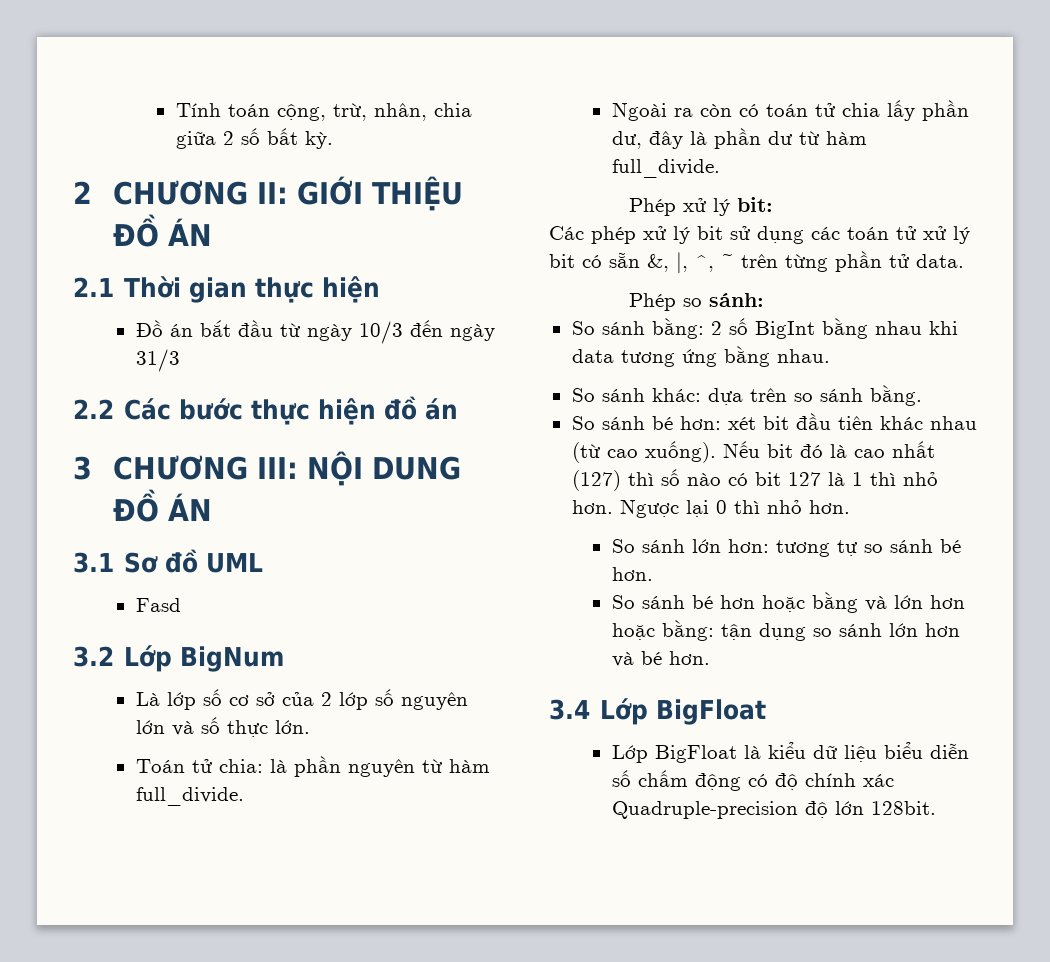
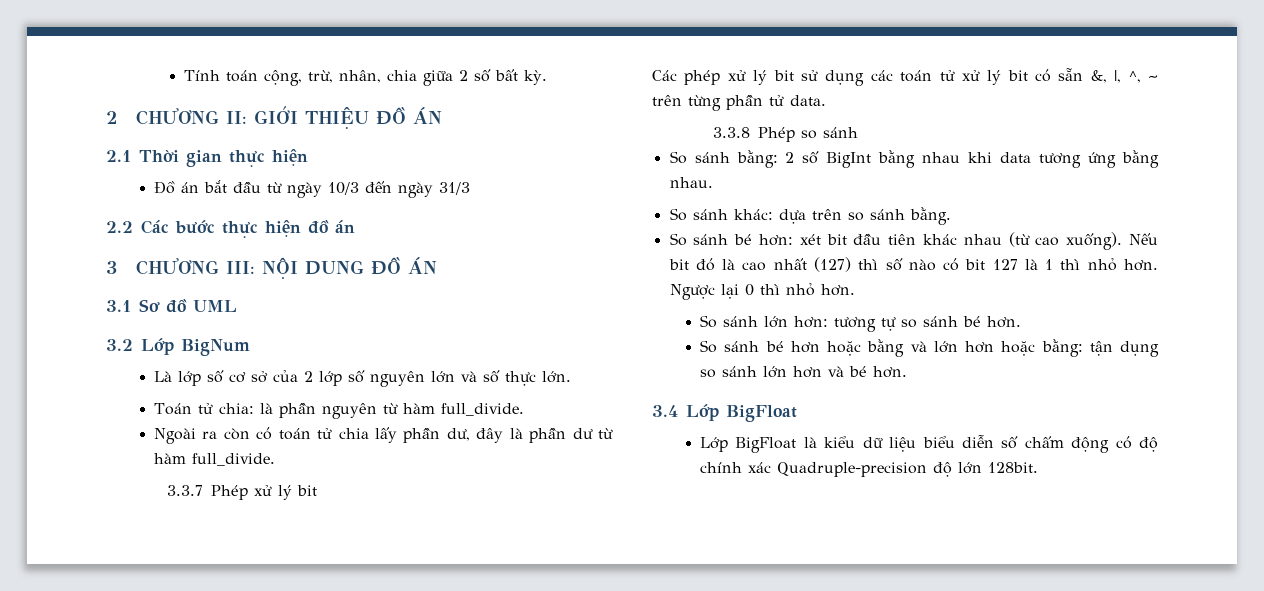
- Fasd
- Phép xử lý bit:
+ 3.3.7 Phép xử lý bit
- Phép so sánh:
+ 3.3.8 Phép so sánh

